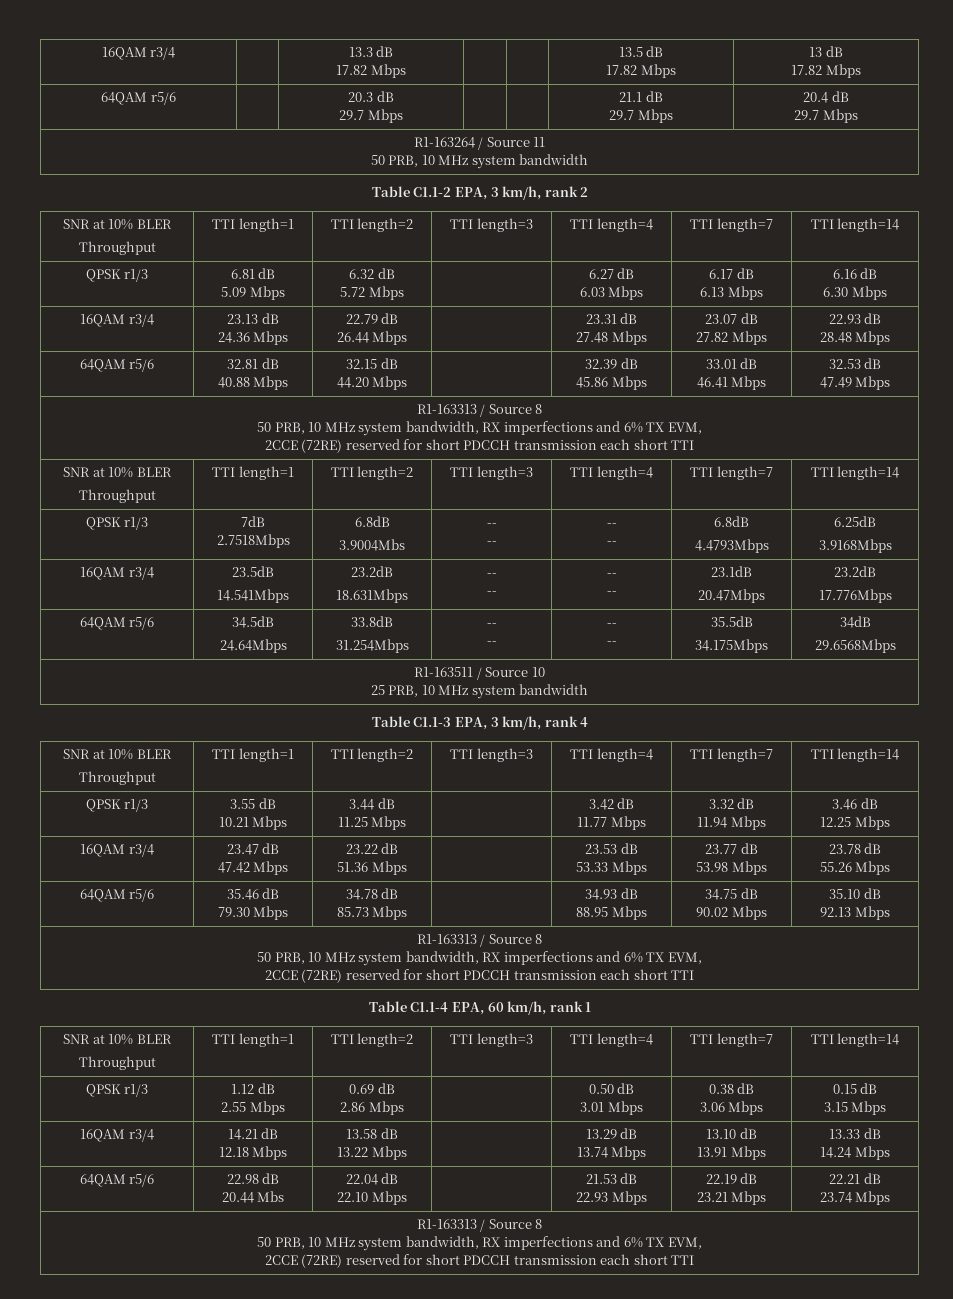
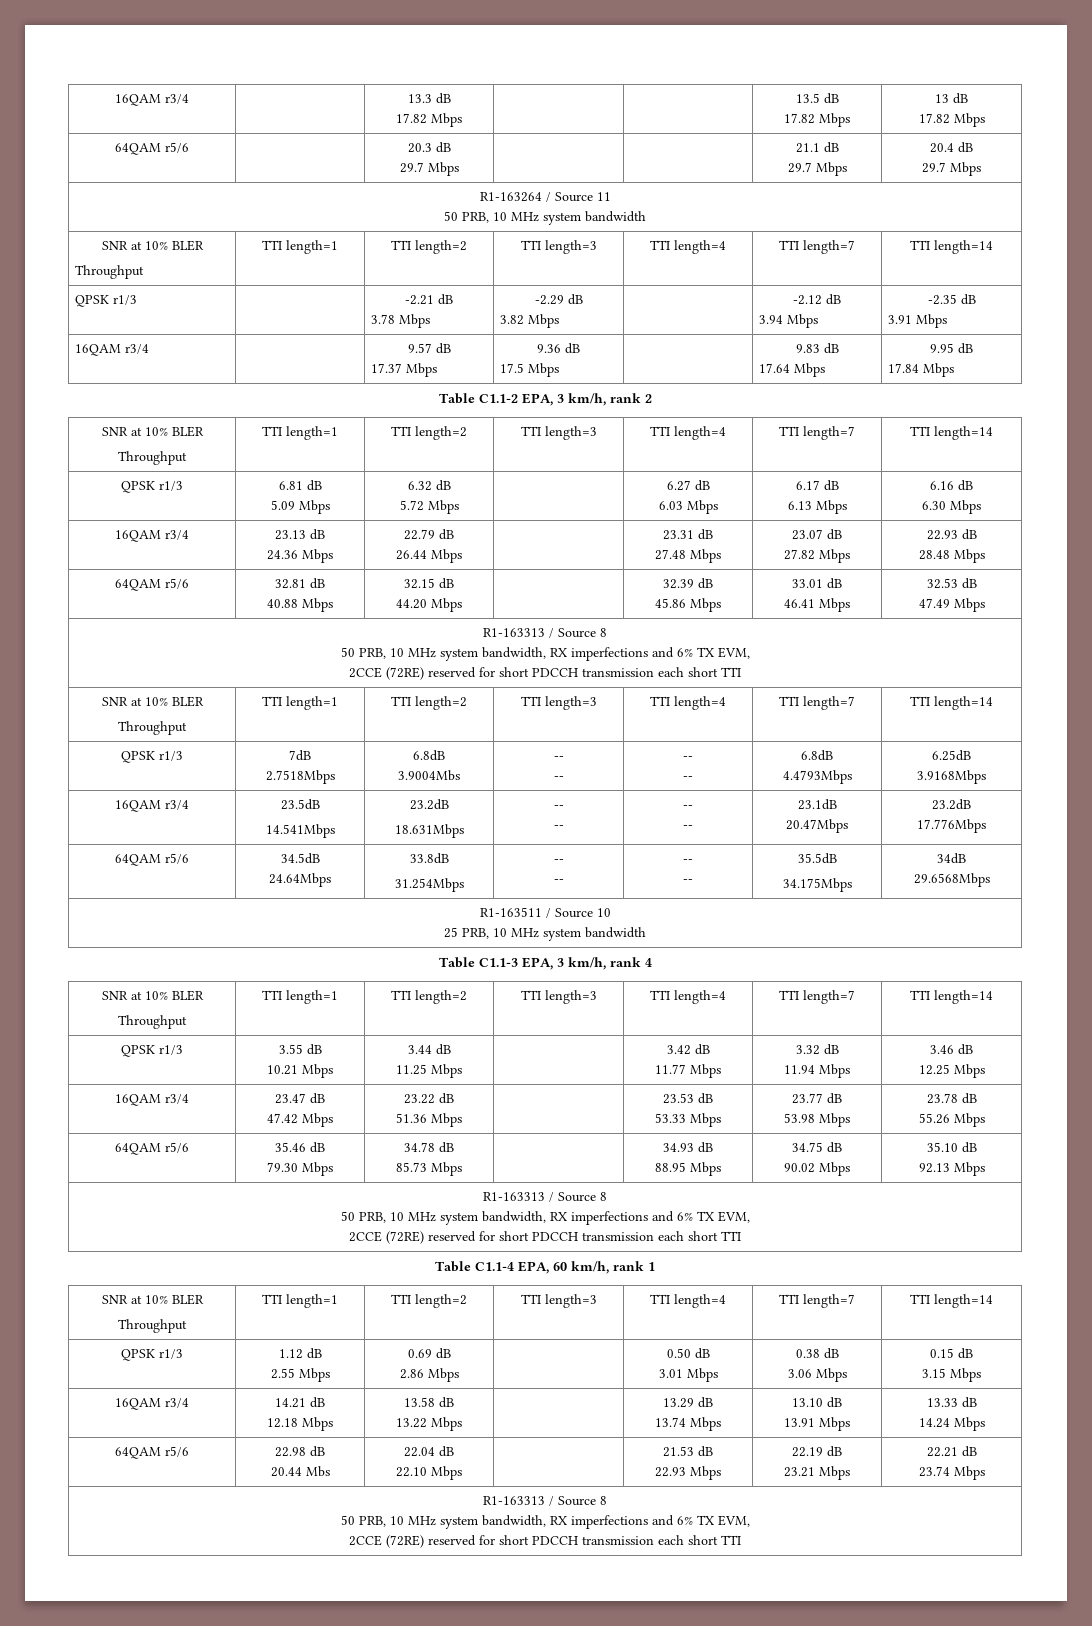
  R1-163264 / Source 11
  50 PRB, 10 MHz system bandwidth
+ SNR at 10% BLER
+ Throughput | TTI length=1 | TTI length=2 | TTI length=3 | TTI length=4 | TTI length=7 | TTI length=14
+ QPSK r1/3 | | -2.21 dB
+ 3.78 Mbps | -2.29 dB
+ 3.82 Mbps | | -2.12 dB
+ 3.94 Mbps | -2.35 dB
+ 3.91 Mbps
+ 16QAM r3/4 | | 9.57 dB
+ 17.37 Mbps | 9.36 dB
+ 17.5 Mbps | | 9.83 dB
+ 17.64 Mbps | 9.95 dB
+ 17.84 Mbps

